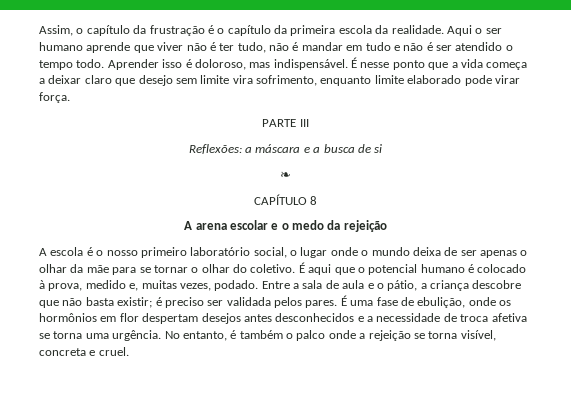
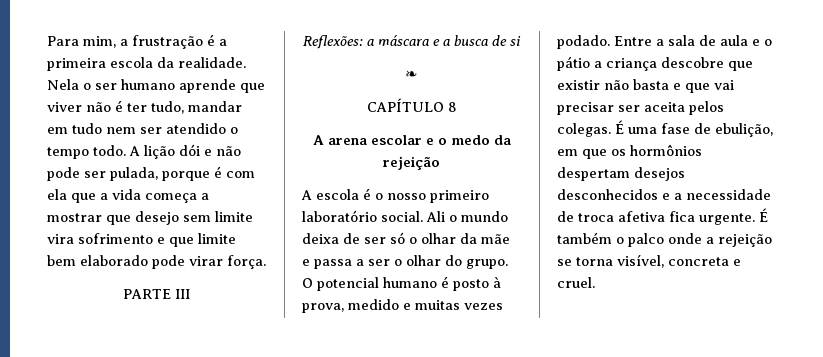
- Assim, o capítulo da frustração é o capítulo da primeira escola da realidade.
+ Para mim, a frustração é a primeira escola da realidade.
- Aqui o ser humano aprende que viver não é ter tudo, não é mandar em tudo e não é ser atendido o tempo todo.
+ Nela o ser humano aprende que viver não é ter tudo, mandar em tudo nem ser atendido o tempo todo.
- Aprender isso é doloroso, mas indispensável. É nesse ponto que a vida começa a deixar claro que desejo sem limite vira sofrimento, enquanto limite elaborado pode virar força.
+ A lição dói e não pode ser pulada, porque é com ela que a vida começa a mostrar que desejo sem limite vira sofrimento e que limite bem elaborado pode virar força.
- A escola é o nosso primeiro laboratório social, o lugar onde o mundo deixa de ser apenas o olhar da mãe para se tornar o olhar do coletivo. É aqui que o potencial humano é colocado à prova, medido e, muitas vezes, podado.
+ A escola é o nosso primeiro laboratório social. Ali o mundo deixa de ser só o olhar da mãe e passa a ser o olhar do grupo. O potencial humano é posto à prova, medido e muitas vezes podado.
- Entre a sala de aula e o pátio, a criança descobre que não basta existir; é preciso ser validada pelos pares.
+ Entre a sala de aula e o pátio a criança descobre que existir não basta e que vai precisar ser aceita pelos colegas.
- É uma fase de ebulição, onde os hormônios em flor despertam desejos antes desconhecidos e a necessidade de troca afetiva se torna uma urgência. No entanto, é também o palco onde a rejeição se torna visível, concreta e cruel.
+ É uma fase de ebulição, em que os hormônios despertam desejos desconhecidos e a necessidade de troca afetiva fica urgente. É também o palco onde a rejeição se torna visível, concreta e cruel.

